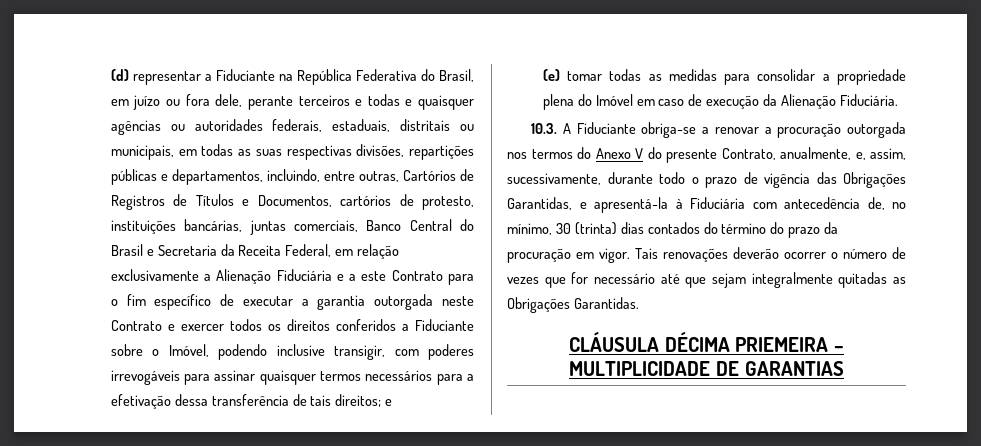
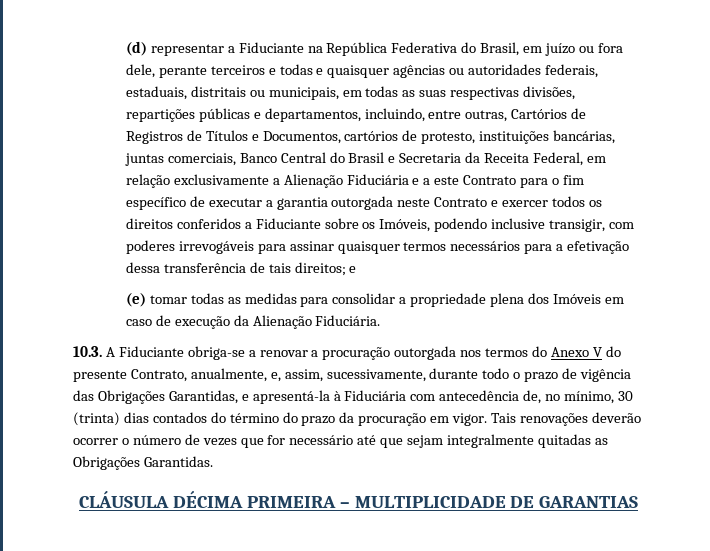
- (d) representar a Fiduciante na República Federativa do Brasil, em juízo ou fora dele, perante terceiros e todas e quaisquer agências ou autoridades federais, estaduais, distritais ou municipais, em todas as suas respectivas divisões, repartições públicas e departamentos, incluindo, entre outras, Cartórios de Registros de Títulos e Documentos, cartórios de protesto, instituições bancárias, juntas comerciais, Banco Central do Brasil e Secretaria da Receita Federal, em relação exclusivamente a Alienação Fiduciária e a este Contrato para o fim específico de executar a garantia outorgada neste Contrato e exercer todos os direitos conferidos a Fiduciante sobre o Imóvel, podendo inclusive transigir, com poderes irrevogáveis para assinar quaisquer termos necessários para a efetivação dessa transferência de tais direitos;
+ (d) representar a Fiduciante na República Federativa do Brasil, em juízo ou fora dele, perante terceiros e todas e quaisquer agências ou autoridades federais, estaduais, distritais ou municipais, em todas as suas respectivas divisões, repartições públicas e departamentos, incluindo, entre outras, Cartórios de Registros de Títulos e Documentos, cartórios de protesto, instituições bancárias, juntas comerciais, Banco Central do Brasil e Secretaria da Receita Federal, em relação exclusivamente a Alienação Fiduciária e a este Contrato para o fim específico de executar a garantia outorgada neste Contrato e exercer todos os direitos conferidos a Fiduciante sobre os Imóveis, podendo inclusive transigir, com poderes irrevogáveis para assinar quaisquer termos necessários para a efetivação dessa transferência de tais direitos;
- (e) tomar todas as medidas para consolidar a propriedade plena do Imóvel em caso de execução da Alienação Fiduciária.
+ (e) tomar todas as medidas para consolidar a propriedade plena dos Imóveis em caso de execução da Alienação Fiduciária.
- CLÁUSULA DÉCIMA PRIEMEIRA – MULTIPLICIDADE DE GARANTIAS
+ CLÁUSULA DÉCIMA PRIMEIRA – MULTIPLICIDADE DE GARANTIAS

